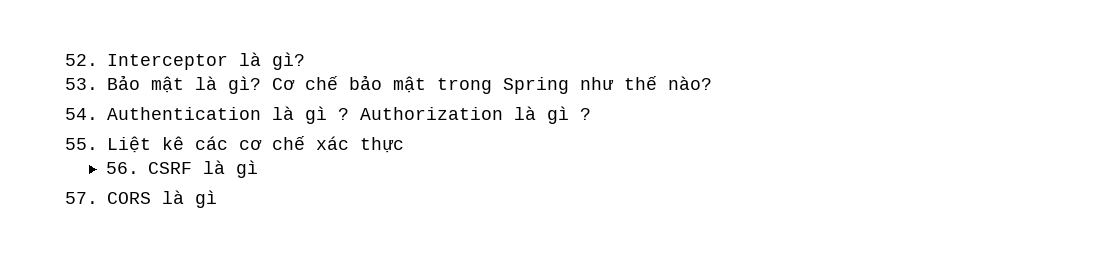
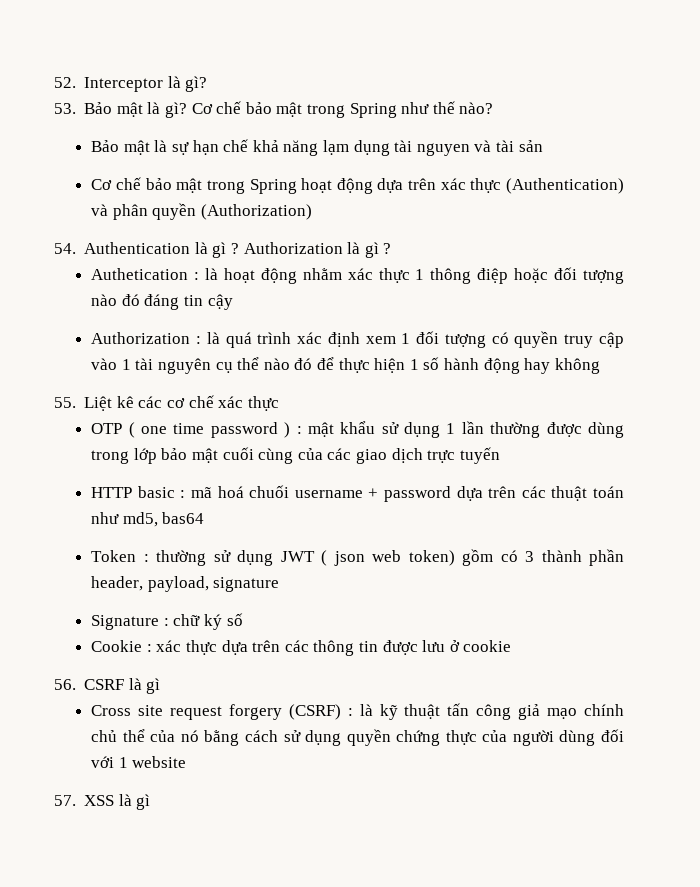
+ Bảo mật là sự hạn chế khả năng lạm dụng tài nguyen và tài sản
+ Cơ chế bảo mật trong Spring hoạt động dựa trên xác thực (Authentication) và phân quyền (Authorization)
+ Authetication : là hoạt động nhằm xác thực 1 thông điệp hoặc đối tượng nào đó đáng tin cậy
+ Authorization : là quá trình xác định xem 1 đối tượng có quyền truy cập vào 1 tài nguyên cụ thể nào đó để thực hiện 1 số hành động hay không
+ OTP ( one time password ) : mật khẩu sử dụng 1 lần thường được dùng trong lớp bảo mật cuối cùng của các giao dịch trực tuyến
+ HTTP basic : mã hoá chuối username + password dựa trên các thuật toán như md5, bas64
+ Token : thường sử dụng JWT ( json web token) gồm có 3 thành phần header, payload, signature
+ Signature : chữ ký số
+ Cookie : xác thực dựa trên các thông tin được lưu ở cookie
  56. CSRF là gì
+ Cross site request forgery (CSRF) : là kỹ thuật tấn công giả mạo chính chủ thể của nó bằng cách sử dụng quyền chứng thực của người dùng đối với 1 website
- 57. CORS là gì
+ 57. XSS là gì

